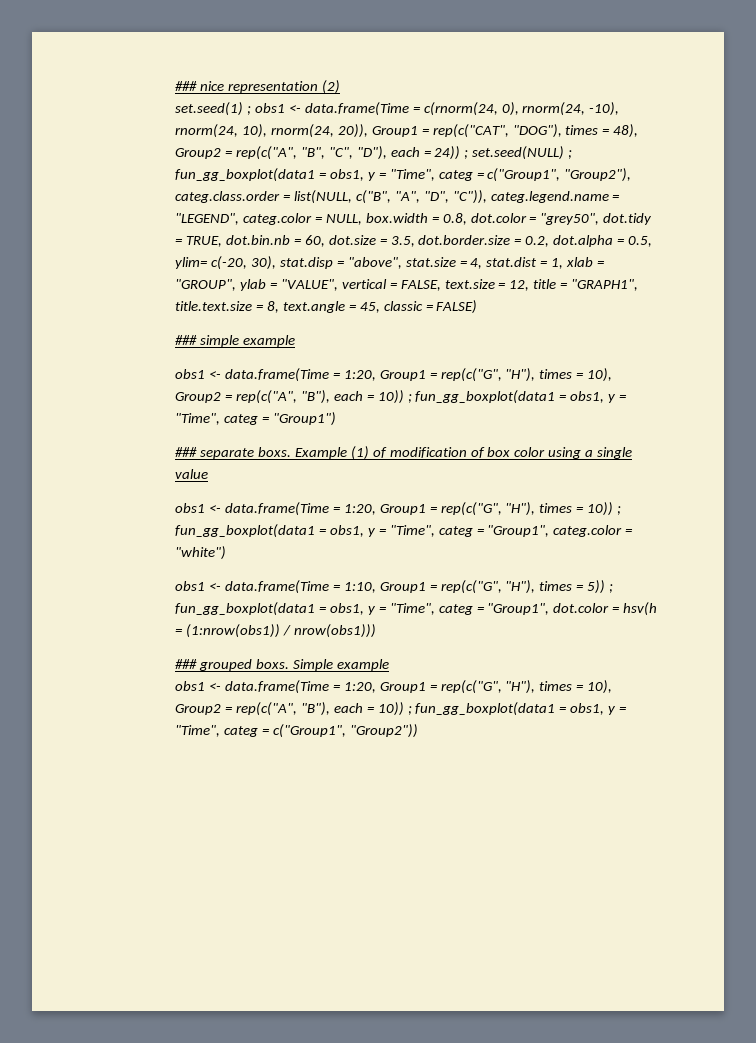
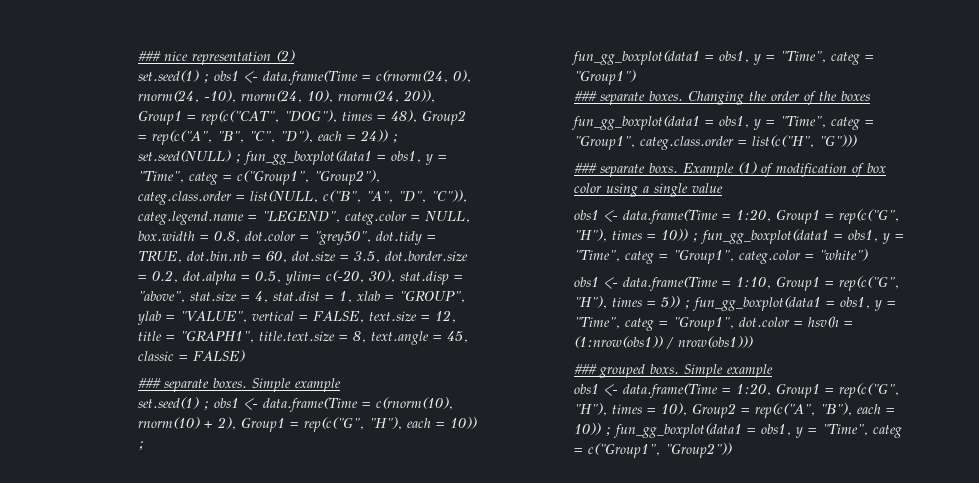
- ### simple example
- obs1 <- data.frame(Time = 1:20, Group1 = rep(c("G", "H"), times = 10), Group2 = rep(c("A", "B"), each = 10)) ; fun_gg_boxplot(data1 = obs1, y = "Time", categ = "Group1")
+ ### separate boxes. Simple example
+ set.seed(1) ; obs1 <- data.frame(Time = c(rnorm(10), rnorm(10) + 2), Group1 = rep(c("G", "H"), each = 10)) ;
+ fun_gg_boxplot(data1 = obs1, y = "Time", categ = "Group1")
+ ### separate boxes. Changing the order of the boxes
+ fun_gg_boxplot(data1 = obs1, y = "Time", categ = "Group1", categ.class.order = list(c("H", "G")))

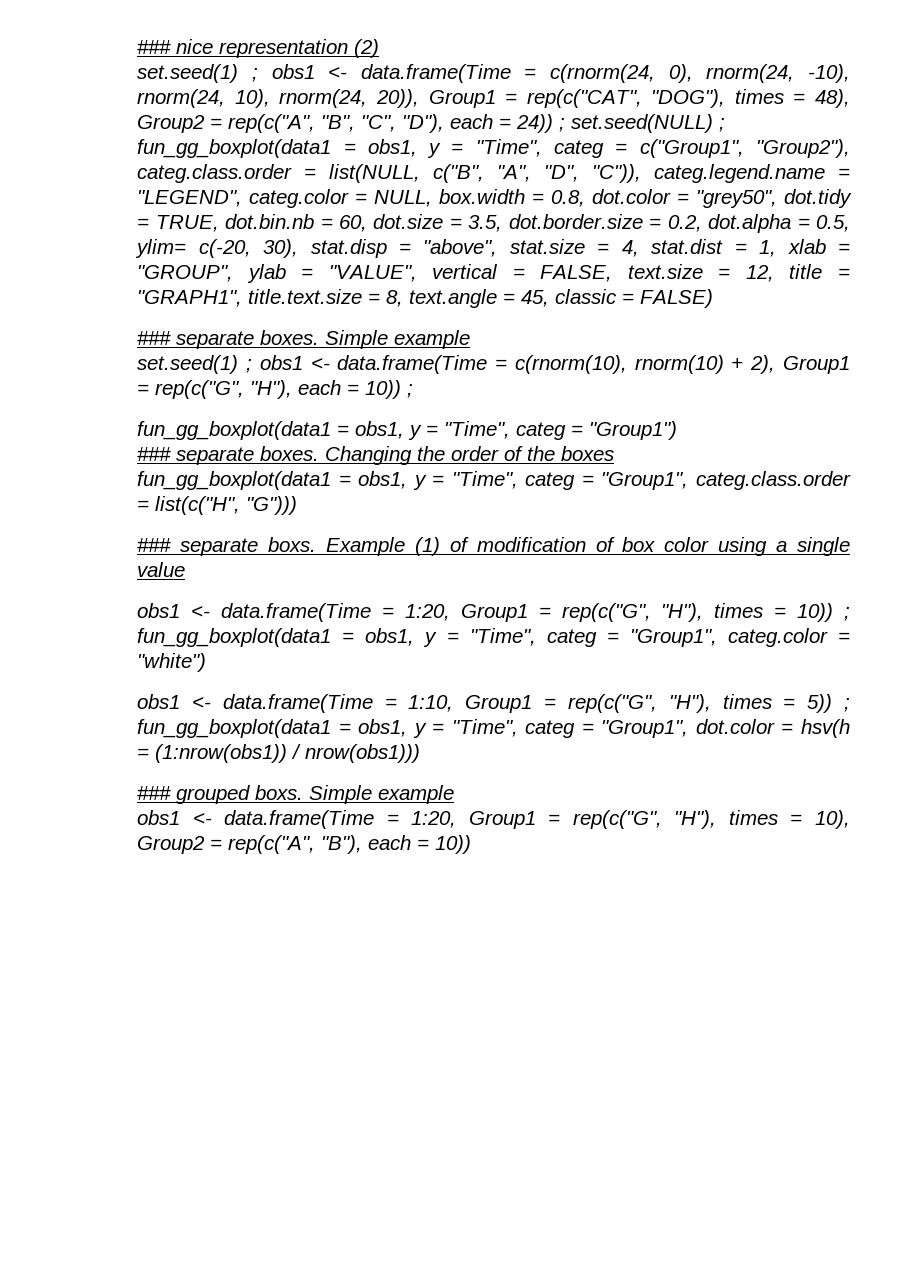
- obs1 <- data.frame(Time = 1:20, Group1 = rep(c("G", "H"), times = 10), Group2 = rep(c("A", "B"), each = 10)) ; fun_gg_boxplot(data1 = obs1, y = "Time", categ = c("Group1", "Group2"))
+ obs1 <- data.frame(Time = 1:20, Group1 = rep(c("G", "H"), times = 10), Group2 = rep(c("A", "B"), each = 10))

